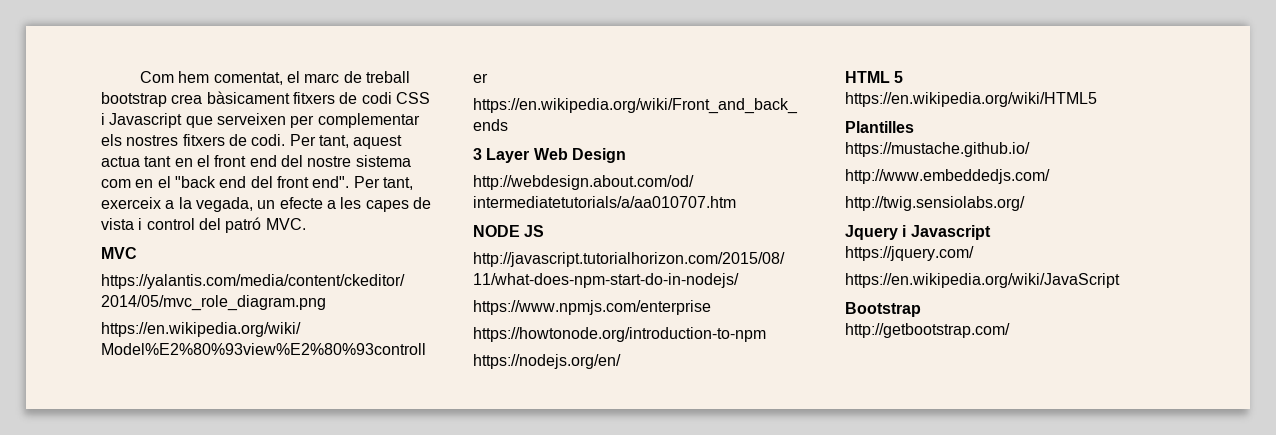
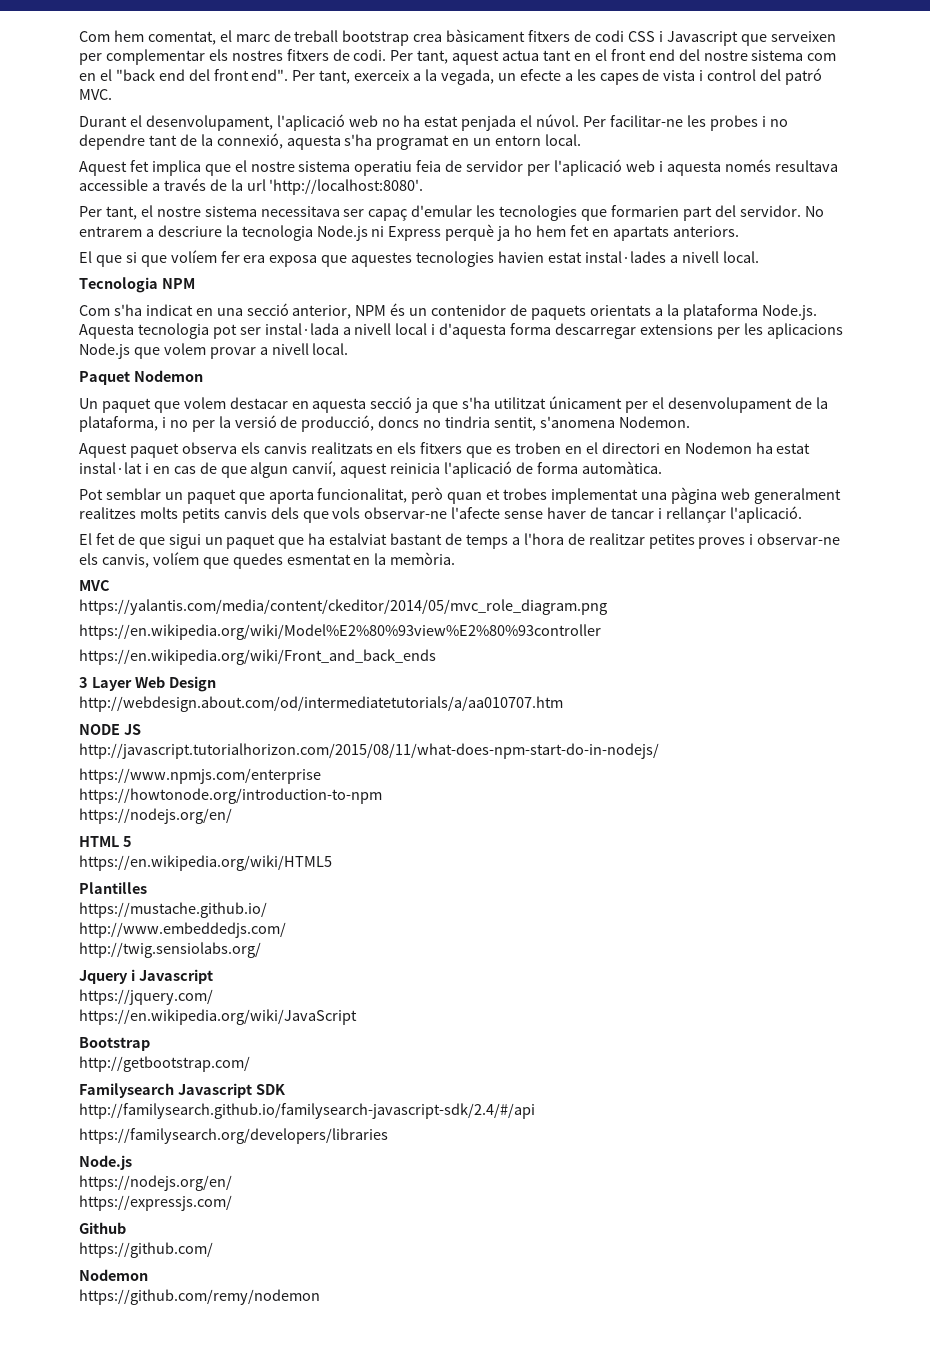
+ Durant el desenvolupament, l'aplicació web no ha estat penjada el núvol. Per facilitar-ne les probes i no dependre tant de la connexió, aquesta s'ha programat en un entorn local.
+ Aquest fet implica que el nostre sistema operatiu feia de servidor per l'aplicació web i aquesta només resultava accessible a través de la url 'http://localhost:8080'.
+ Per tant, el nostre sistema necessitava ser capaç d'emular les tecnologies que formarien part del servidor. No entrarem a descriure la tecnologia Node.js ni Express perquè ja ho hem fet en apartats anteriors.
+ El que si que volíem fer era exposa que aquestes tecnologies havien estat instal·lades a nivell local.
+ Tecnologia NPM
+ Com s'ha indicat en una secció anterior, NPM és un contenidor de paquets orientats a la plataforma Node.js. Aquesta tecnologia pot ser instal·lada a nivell local i d'aquesta forma descarregar extensions per les aplicacions Node.js que volem provar a nivell local.
+ Paquet Nodemon
+ Un paquet que volem destacar en aquesta secció ja que s'ha utilitzat únicament per el desenvolupament de la plataforma, i no per la versió de producció, doncs no tindria sentit, s'anomena Nodemon.
+ Aquest paquet observa els canvis realitzats en els fitxers que es troben en el directori en Nodemon ha estat instal·lat i en cas de que algun canvií, aquest reinicia l'aplicació de forma automàtica.
+ Pot semblar un paquet que aporta funcionalitat, però quan et trobes implementat una pàgina web generalment realitzes molts petits canvis dels que vols observar-ne l'afecte sense haver de tancar i rellançar l'aplicació.
+ El fet de que sigui un paquet que ha estalviat bastant de temps a l'hora de realitzar petites proves i observar-ne els canvis, volíem que quedes esmentat en la memòria.
+ Familysearch Javascript SDK
+ http://familysearch.github.io/familysearch-javascript-sdk/2.4/#/api
+ https://familysearch.org/developers/libraries
+ Node.js
+ https://nodejs.org/en/
+ https://expressjs.com/
+ Github
+ https://github.com/
+ Nodemon
+ https://github.com/remy/nodemon

